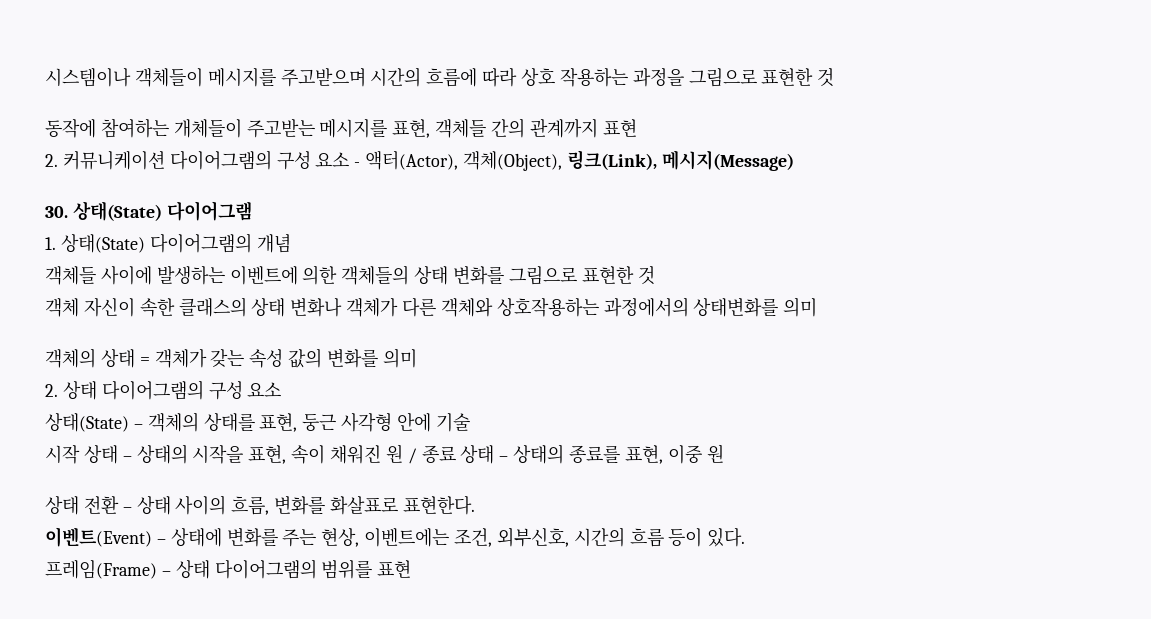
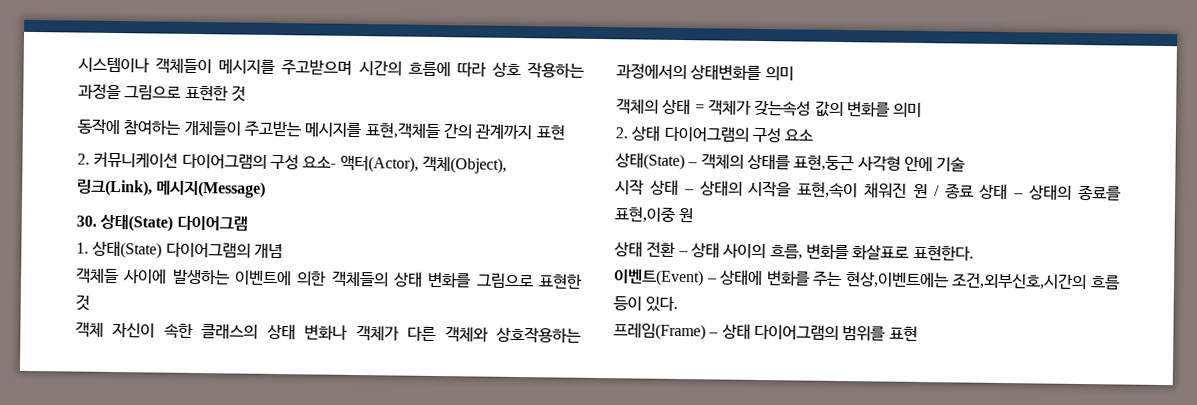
- 동작에 참여하는 개체들이 주고받는 메시지를 표현, 객체들 간의 관계까지 표현
+ 동작에 참여하는 개체들이 주고받는 메시지를 표현,객체들 간의 관계까지 표현
- 2. 커뮤니케이션 다이어그램의 구성 요소 - 액터(Actor), 객체(Object), 링크(Link), 메시지(Message)
+ 2. 커뮤니케이션 다이어그램의 구성 요소- 액터(Actor), 객체(Object), 링크(Link), 메시지(Message)
- 객체의 상태 = 객체가 갖는 속성 값의 변화를 의미
+ 객체의 상태 = 객체가 갖는속성 값의 변화를 의미
- 상태(State) – 객체의 상태를 표현, 둥근 사각형 안에 기술
+ 상태(State) – 객체의 상태를 표현,둥근 사각형 안에 기술
- 시작 상태 – 상태의 시작을 표현, 속이 채워진 원 / 종료 상태 – 상태의 종료를 표현, 이중 원
+ 시작 상태 – 상태의 시작을 표현,속이 채워진 원 / 종료 상태 – 상태의 종료를 표현,이중 원
- 이벤트(Event) – 상태에 변화를 주는 현상, 이벤트에는 조건, 외부신호, 시간의 흐름 등이 있다.
+ 이벤트(Event) – 상태에 변화를 주는 현상,이벤트에는 조건,외부신호,시간의 흐름 등이 있다.

